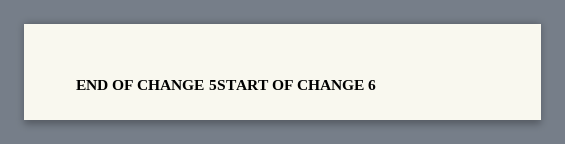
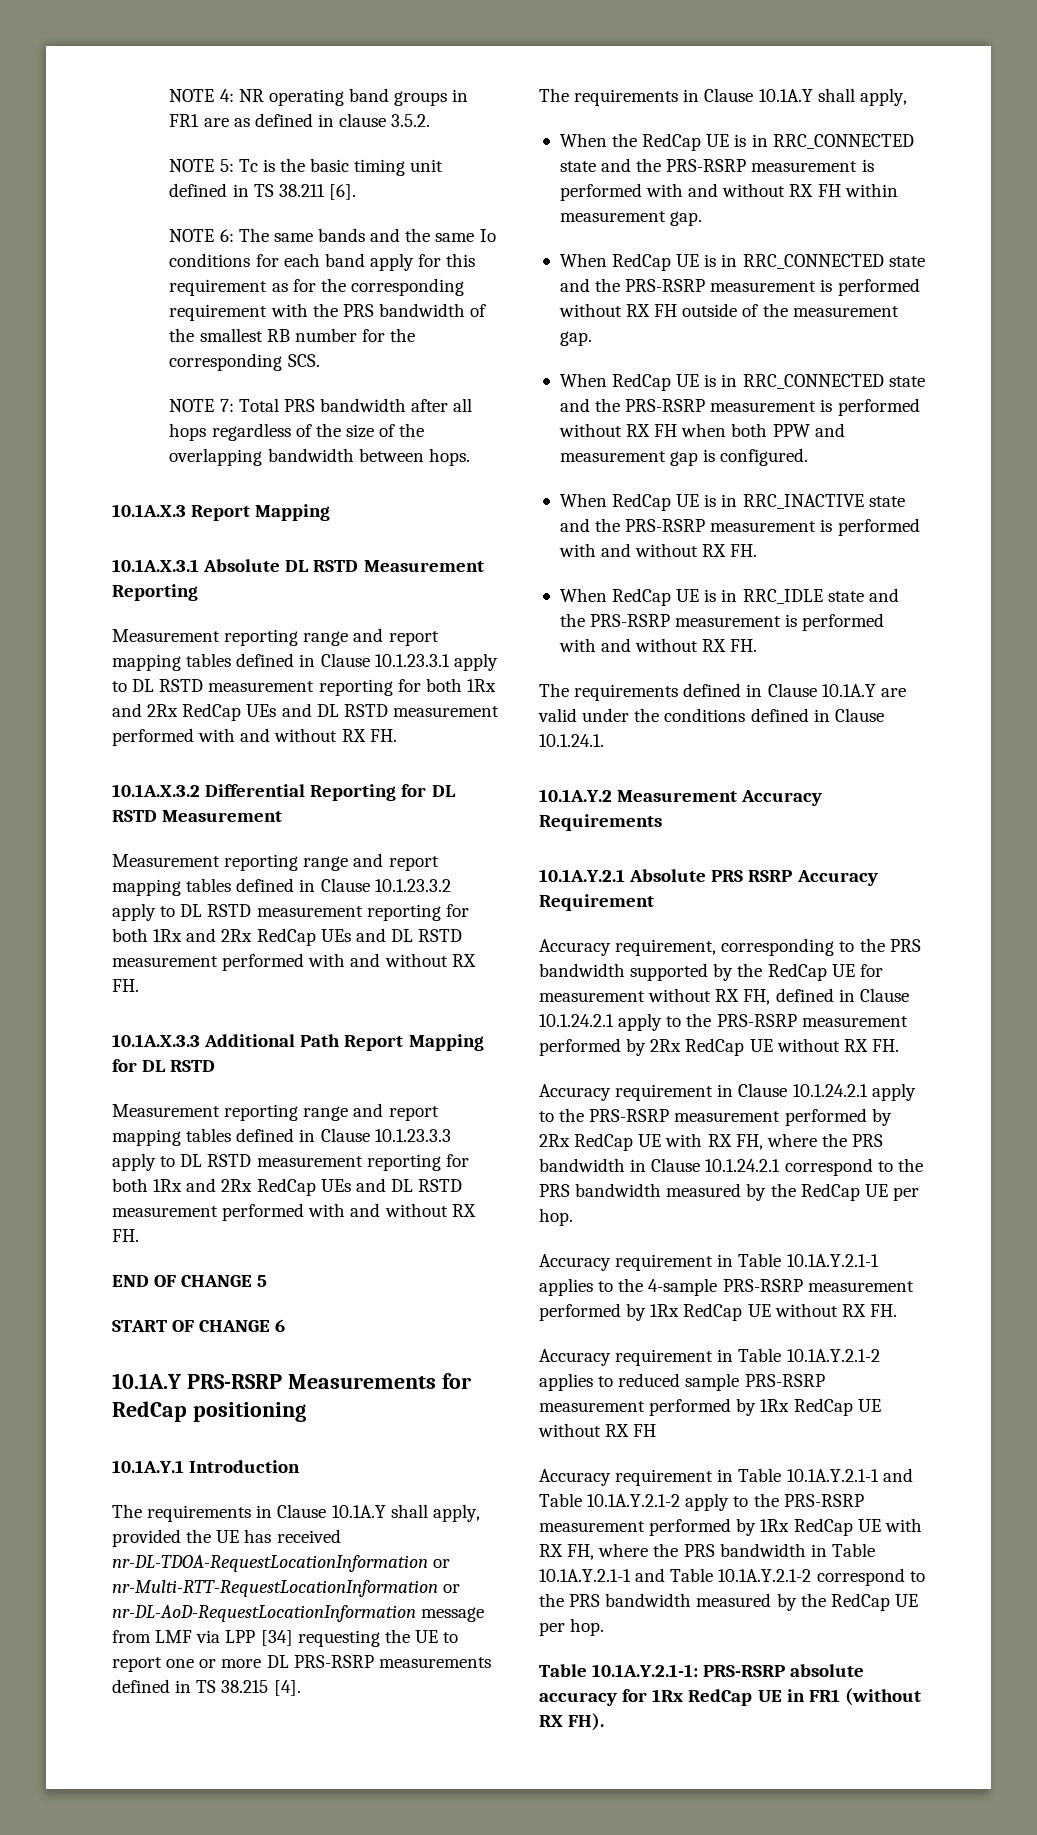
+ NOTE 4: NR operating band groups in FR1 are as defined in clause 3.5.2.
+ NOTE 5: Tc is the basic timing unit defined in TS 38.211 [6].
+ NOTE 6: The same bands and the same Io conditions for each band apply for this requirement as for the corresponding requirement with the PRS bandwidth of the smallest RB number for the corresponding SCS.
+ NOTE 7: Total PRS bandwidth after all hops regardless of the size of the overlapping bandwidth between hops.
+ 10.1A.X.3 Report Mapping
+ 10.1A.X.3.1 Absolute DL RSTD Measurement Reporting
+ Measurement reporting range and report mapping tables defined in Clause 10.1.23.3.1 apply to DL RSTD measurement reporting for both 1Rx and 2Rx RedCap UEs and DL RSTD measurement performed with and without RX FH.
+ 10.1A.X.3.2 Differential Reporting for DL RSTD Measurement
+ Measurement reporting range and report mapping tables defined in Clause 10.1.23.3.2 apply to DL RSTD measurement reporting for both 1Rx and 2Rx RedCap UEs and DL RSTD measurement performed with and without RX FH.
+ 10.1A.X.3.3 Additional Path Report Mapping for DL RSTD
+ Measurement reporting range and report mapping tables defined in Clause 10.1.23.3.3 apply to DL RSTD measurement reporting for both 1Rx and 2Rx RedCap UEs and DL RSTD measurement performed with and without RX FH.
- END OF CHANGE 5START OF CHANGE 6
+ END OF CHANGE 5
+ START OF CHANGE 6
+ 10.1A.Y PRS-RSRP Measurements for RedCap positioning
+ 10.1A.Y.1 Introduction
+ The requirements in Clause 10.1A.Y shall apply, provided the UE has received nr-DL-TDOA-RequestLocationInformation or nr-Multi-RTT-RequestLocationInformation or nr-DL-AoD-RequestLocationInformation message from LMF via LPP [34] requesting the UE to report one or more DL PRS-RSRP measurements defined in TS 38.215 [4].
+ The requirements in Clause 10.1A.Y shall apply,
+ When the RedCap UE is in RRC_CONNECTED state and the PRS-RSRP measurement is performed with and without RX FH within measurement gap.
+ When RedCap UE is in RRC_CONNECTED state and the PRS-RSRP measurement is performed without RX FH outside of the measurement gap.
+ When RedCap UE is in RRC_CONNECTED state and the PRS-RSRP measurement is performed without RX FH when both PPW and measurement gap is configured.
+ When RedCap UE is in RRC_INACTIVE state and the PRS-RSRP measurement is performed with and without RX FH.
+ When RedCap UE is in RRC_IDLE state and the PRS-RSRP measurement is performed with and without RX FH.
+ The requirements defined in Clause 10.1A.Y are valid under the conditions defined in Clause 10.1.24.1.
+ 10.1A.Y.2 Measurement Accuracy Requirements
+ 10.1A.Y.2.1 Absolute PRS RSRP Accuracy Requirement
+ Accuracy requirement, corresponding to the PRS bandwidth supported by the RedCap UE for measurement without RX FH, defined in Clause 10.1.24.2.1 apply to the PRS-RSRP measurement performed by 2Rx RedCap UE without RX FH.
+ Accuracy requirement in Clause 10.1.24.2.1 apply to the PRS-RSRP measurement performed by 2Rx RedCap UE with RX FH, where the PRS bandwidth in Clause 10.1.24.2.1 correspond to the PRS bandwidth measured by the RedCap UE per hop.
+ Accuracy requirement in Table 10.1A.Y.2.1-1 applies to the 4-sample PRS-RSRP measurement performed by 1Rx RedCap UE without RX FH.
+ Accuracy requirement in Table 10.1A.Y.2.1-2 applies to reduced sample PRS-RSRP measurement performed by 1Rx RedCap UE without RX FH
+ Accuracy requirement in Table 10.1A.Y.2.1-1 and Table 10.1A.Y.2.1-2 apply to the PRS-RSRP measurement performed by 1Rx RedCap UE with RX FH, where the PRS bandwidth in Table 10.1A.Y.2.1-1 and Table 10.1A.Y.2.1-2 correspond to the PRS bandwidth measured by the RedCap UE per hop.
+ Table 10.1A.Y.2.1-1: PRS-RSRP absolute accuracy for 1Rx RedCap UE in FR1 (without RX FH).

